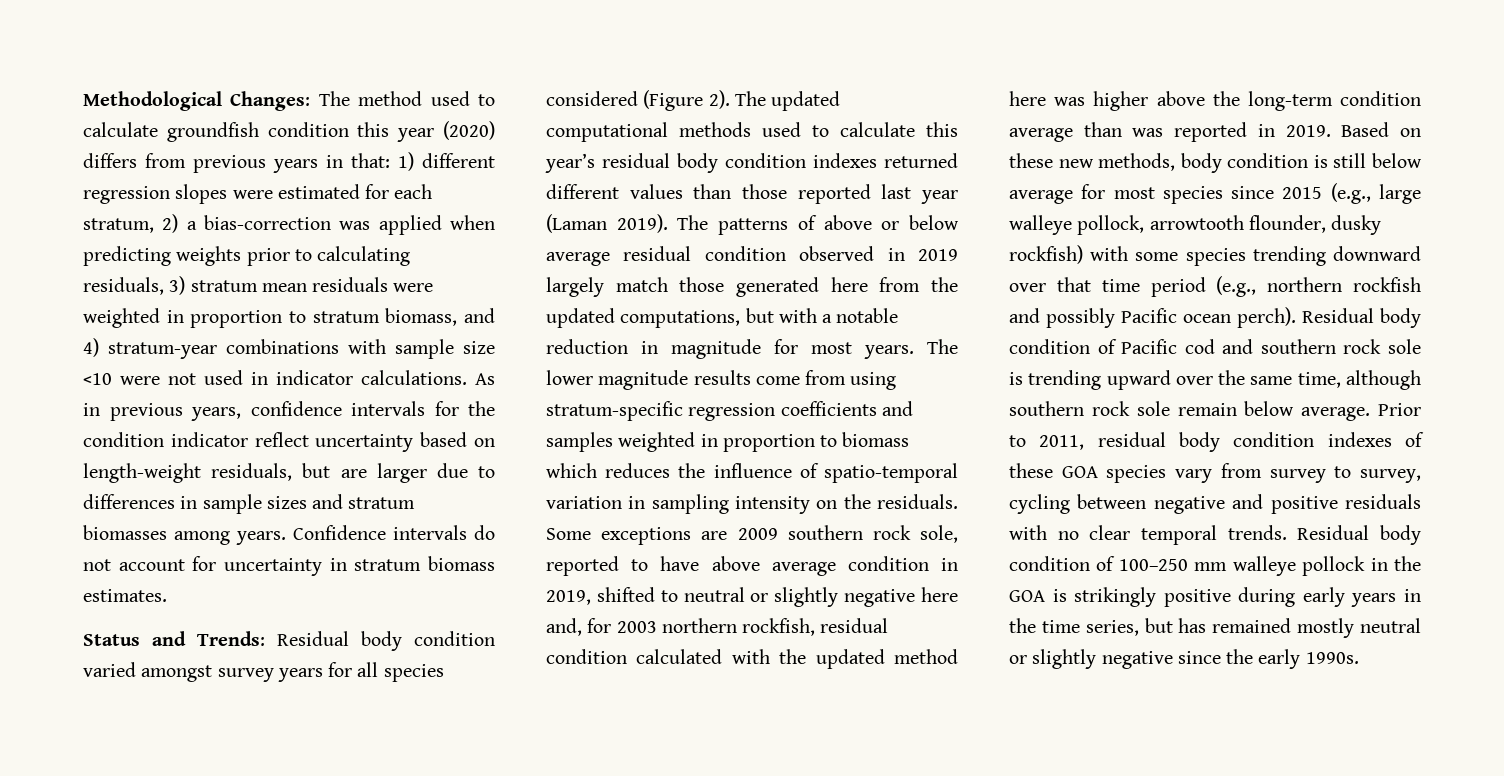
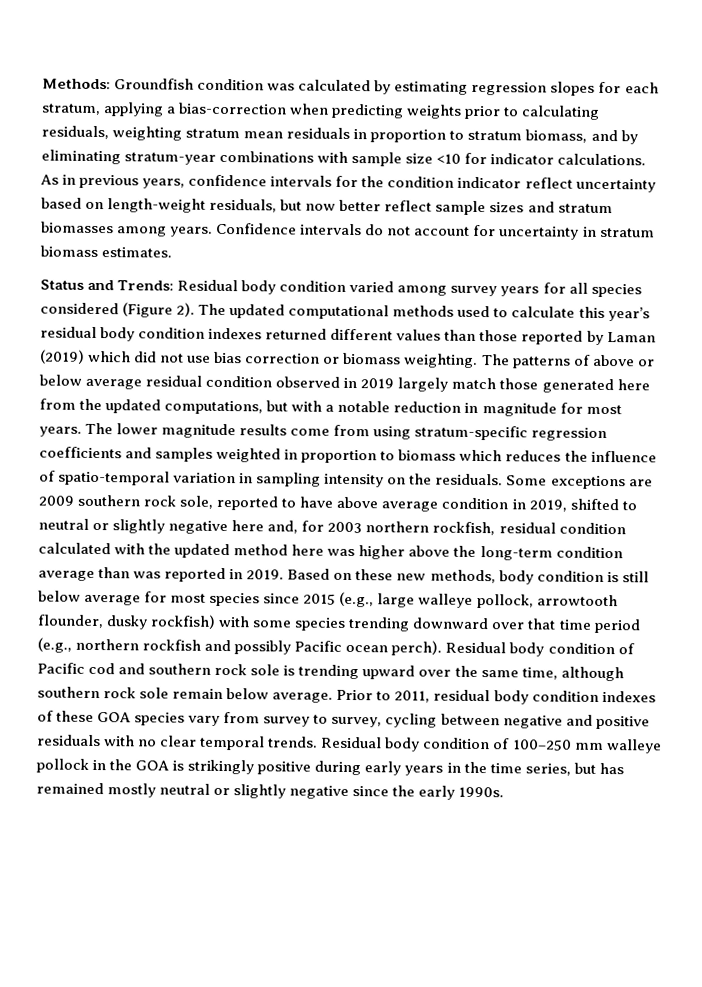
- Methodological Changes: The method used to calculate groundfish condition this year (2020) differs from previous years in that: 1) different regression slopes were estimated for each stratum, 2) a bias-correction was applied when predicting weights prior to calculating residuals, 3) stratum mean residuals were weighted in proportion to stratum biomass, and 4) stratum-year combinations with sample size <10 were not used in indicator calculations.
+ Methods: Groundfish condition was calculated by estimating regression slopes for each stratum, applying a bias-correction when predicting weights prior to calculating residuals, weighting stratum mean residuals in proportion to stratum biomass, and by eliminating stratum-year combinations with sample size <10 for indicator calculations.
- As in previous years, confidence intervals for the condition indicator reflect uncertainty based on length-weight residuals, but are larger due to differences in sample sizes and stratum biomasses among years.
+ As in previous years, confidence intervals for the condition indicator reflect uncertainty based on length-weight residuals, but now better reflect sample sizes and stratum biomasses among years.
- Status and Trends: Residual body condition varied amongst survey years for all species considered (Figure 2).
+ Status and Trends: Residual body condition varied among survey years for all species considered (Figure 2).
- The updated computational methods used to calculate this year’s residual body condition indexes returned different values than those reported last year (Laman 2019).
+ The updated computational methods used to calculate this year’s residual body condition indexes returned different values than those reported by Laman (2019) which did not use bias correction or biomass weighting.

